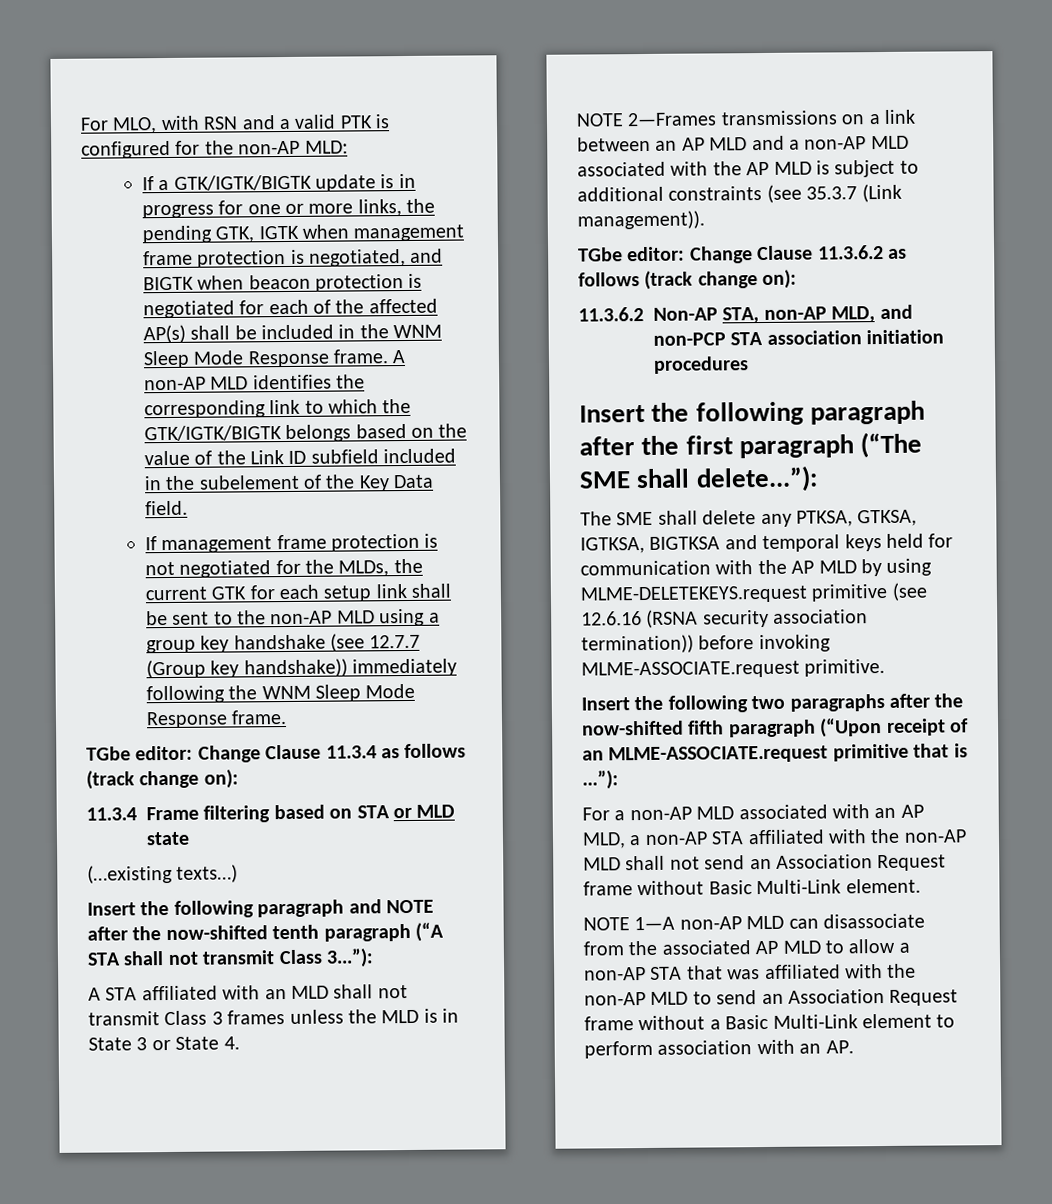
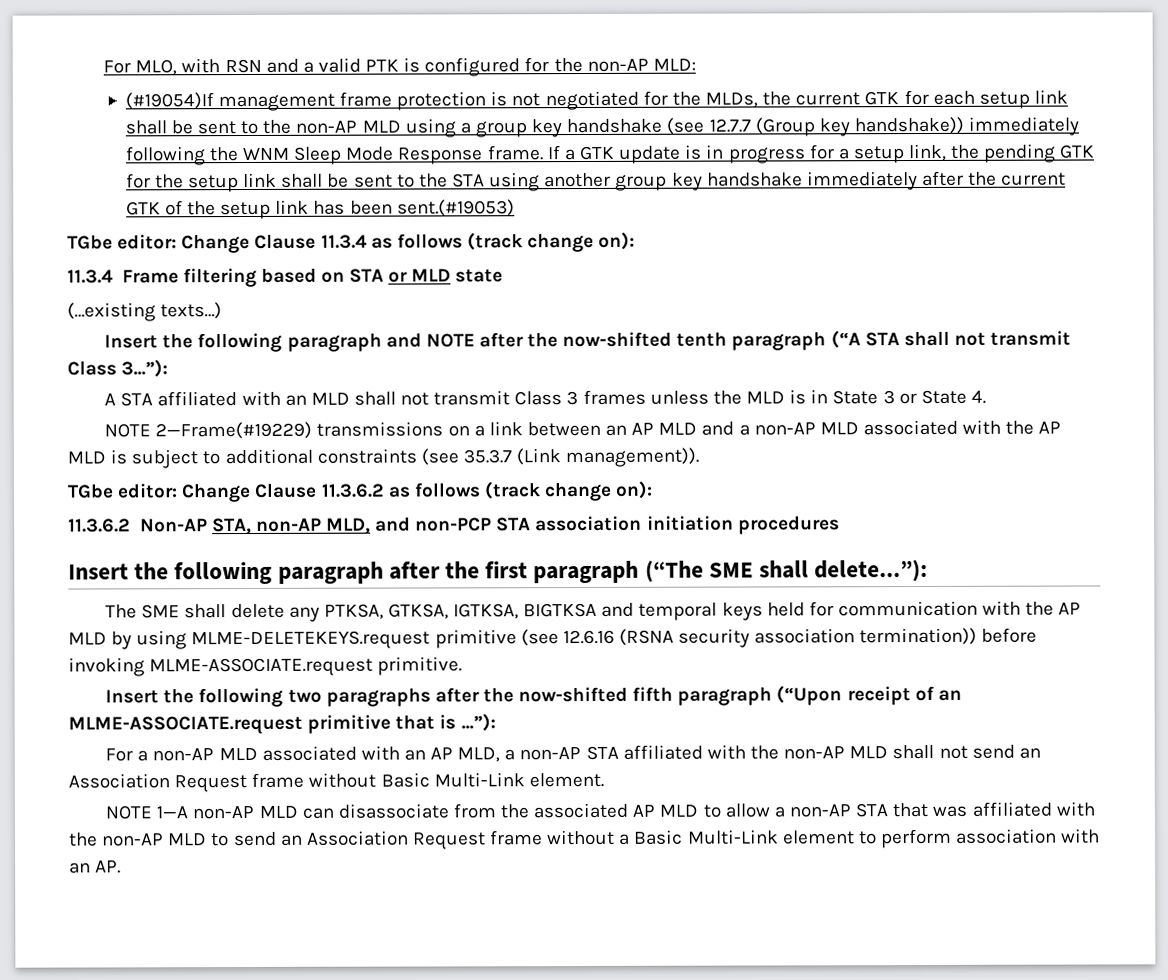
- If a GTK/IGTK/BIGTK update is in progress for one or more links, the pending GTK, IGTK when management frame protection is negotiated, and BIGTK when beacon protection is negotiated for each of the affected AP(s) shall be included in the WNM Sleep Mode Response frame. A non-AP MLD identifies the corresponding link to which the GTK/IGTK/BIGTK belongs based on the value of the Link ID subfield included in the subelement of the Key Data field.
- If management frame protection is not negotiated for the MLDs, the current GTK for each setup link shall be sent to the non-AP MLD using a group key handshake (see 12.7.7 (Group key handshake)) immediately following the WNM Sleep Mode Response frame.
+ (#19054)If management frame protection is not negotiated for the MLDs, the current GTK for each setup link shall be sent to the non-AP MLD using a group key handshake (see 12.7.7 (Group key handshake)) immediately following the WNM Sleep Mode Response frame. If a GTK update is in progress for a setup link, the pending GTK for the setup link shall be sent to the STA using another group key handshake immediately after the current GTK of the setup link has been sent.(#19053)
- NOTE 2—Frames transmissions on a link between an AP MLD and a non-AP MLD associated with the AP MLD is subject to additional constraints (see 35.3.7 (Link management)).
+ NOTE 2—Frame(#19229) transmissions on a link between an AP MLD and a non-AP MLD associated with the AP MLD is subject to additional constraints (see 35.3.7 (Link management)).

